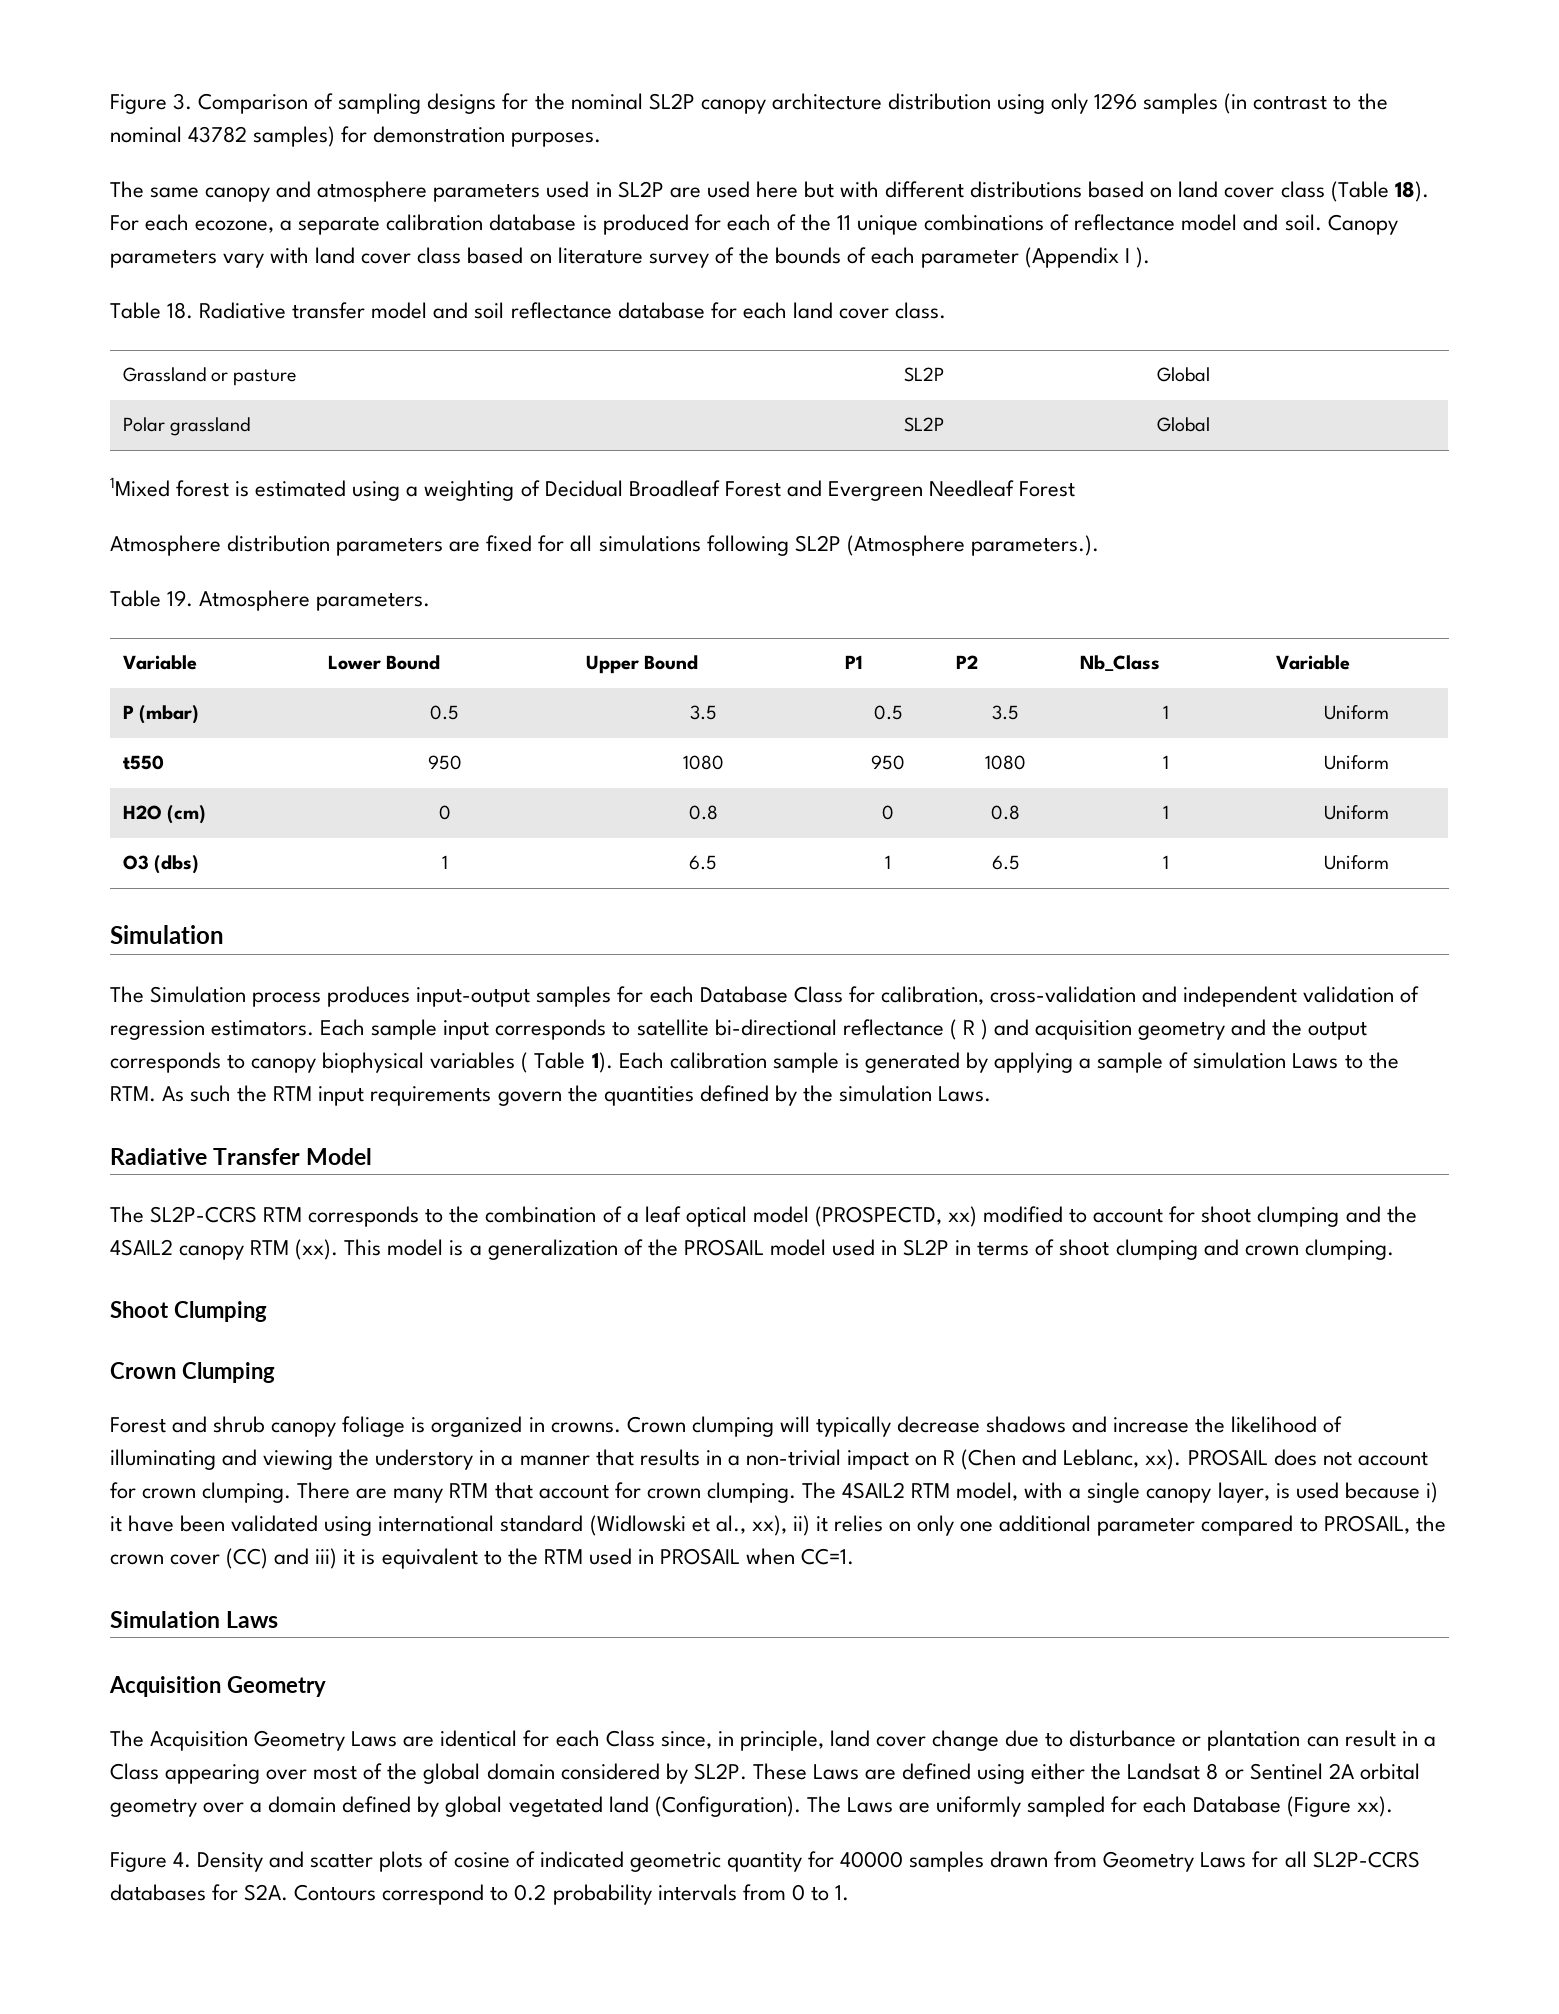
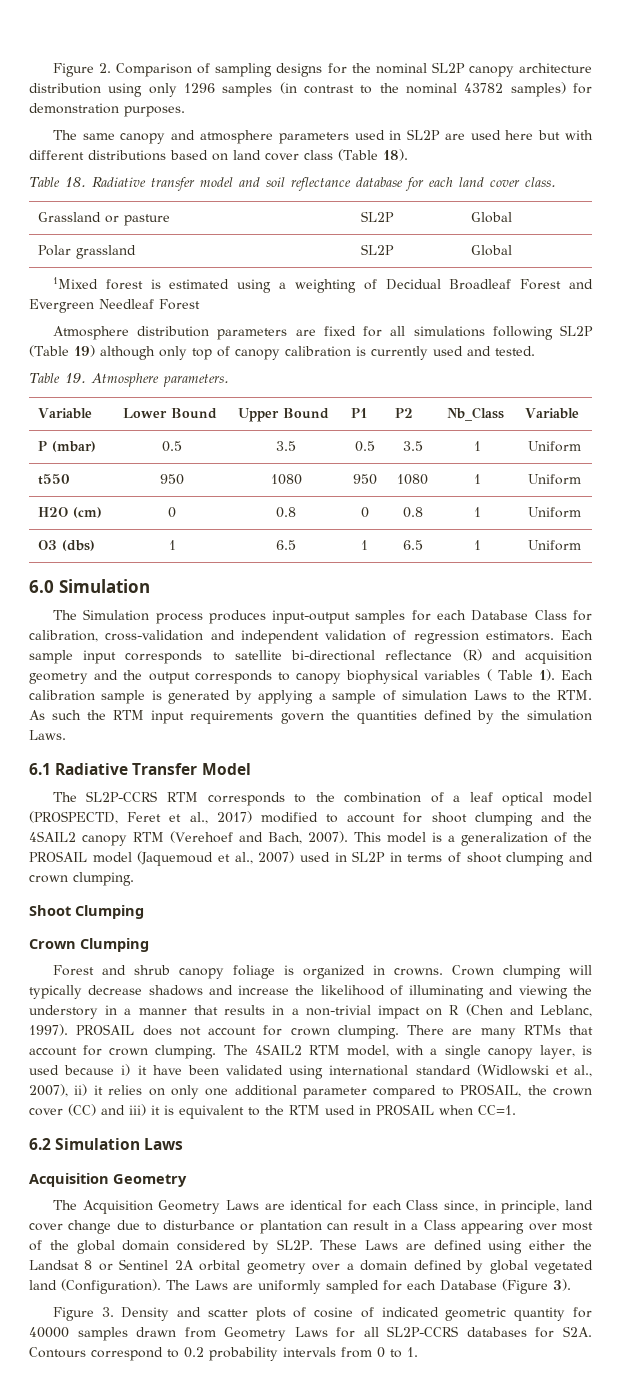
- Figure 3. Comparison of sampling designs for the nominal SL2P canopy architecture distribution using only 1296 samples (in contrast to the nominal 43782 samples) for demonstration purposes.
+ Figure 2. Comparison of sampling designs for the nominal SL2P canopy architecture distribution using only 1296 samples (in contrast to the nominal 43782 samples) for demonstration purposes.
- For each ecozone, a separate calibration database is produced for each of the 11 unique combinations of reflectance model and soil. Canopy parameters vary with land cover class based on literature survey of the bounds of each parameter (Appendix I ).
- Atmosphere distribution parameters are fixed for all simulations following SL2P (Atmosphere parameters.).
+ Atmosphere distribution parameters are fixed for all simulations following SL2P (Table 19) although only top of canopy calibration is currently used and tested.
  O3 (dbs) | 1 | 6.5 | 1 | 6.5 | 1 | Uniform
- Simulation
+ 6.0 Simulation
- Each sample input corresponds to satellite bi-directional reflectance ( R ) and acquisition geometry and the output corresponds to canopy biophysical variables ( Table 1).
+ Each sample input corresponds to satellite bi-directional reflectance (R) and acquisition geometry and the output corresponds to canopy biophysical variables ( Table 1).
- Radiative Transfer Model
+ 6.1 Radiative Transfer Model
- The SL2P-CCRS RTM corresponds to the combination of a leaf optical model (PROSPECTD, xx) modified to account for shoot clumping and the 4SAIL2 canopy RTM (xx).
+ The SL2P-CCRS RTM corresponds to the combination of a leaf optical model (PROSPECTD, Feret et al., 2017) modified to account for shoot clumping and the 4SAIL2 canopy RTM (Verehoef and Bach, 2007).
- This model is a generalization of the PROSAIL model used in SL2P in terms of shoot clumping and crown clumping.
+ This model is a generalization of the PROSAIL model (Jaquemoud et al., 2007) used in SL2P in terms of shoot clumping and crown clumping.
- Crown clumping will typically decrease shadows and increase the likelihood of illuminating and viewing the understory in a manner that results in a non-trivial impact on R (Chen and Leblanc, xx).
+ Crown clumping will typically decrease shadows and increase the likelihood of illuminating and viewing the understory in a manner that results in a non-trivial impact on R (Chen and Leblanc, 1997).
- There are many RTM that account for crown clumping.
+ There are many RTMs that account for crown clumping.
- The 4SAIL2 RTM model, with a single canopy layer, is used because i) it have been validated using international standard (Widlowski et al., xx), ii) it relies on only one additional parameter compared to PROSAIL, the crown cover (CC) and iii) it is equivalent to the RTM used in PROSAIL when CC=1.
+ The 4SAIL2 RTM model, with a single canopy layer, is used because i) it have been validated using international standard (Widlowski et al., 2007), ii) it relies on only one additional parameter compared to PROSAIL, the crown cover (CC) and iii) it is equivalent to the RTM used in PROSAIL when CC=1.
- Simulation Laws
+ 6.2 Simulation Laws
- The Laws are uniformly sampled for each Database (Figure xx).
- Figure 4. Density and scatter plots of cosine of indicated geometric quantity for 40000 samples drawn from Geometry Laws for all SL2P-CCRS databases for S2A. Contours correspond to 0.2 probability intervals from 0 to 1.
+ The Laws are uniformly sampled for each Database (Figure 3).
+ Figure 3. Density and scatter plots of cosine of indicated geometric quantity for 40000 samples drawn from Geometry Laws for all SL2P-CCRS databases for S2A. Contours correspond to 0.2 probability intervals from 0 to 1.

